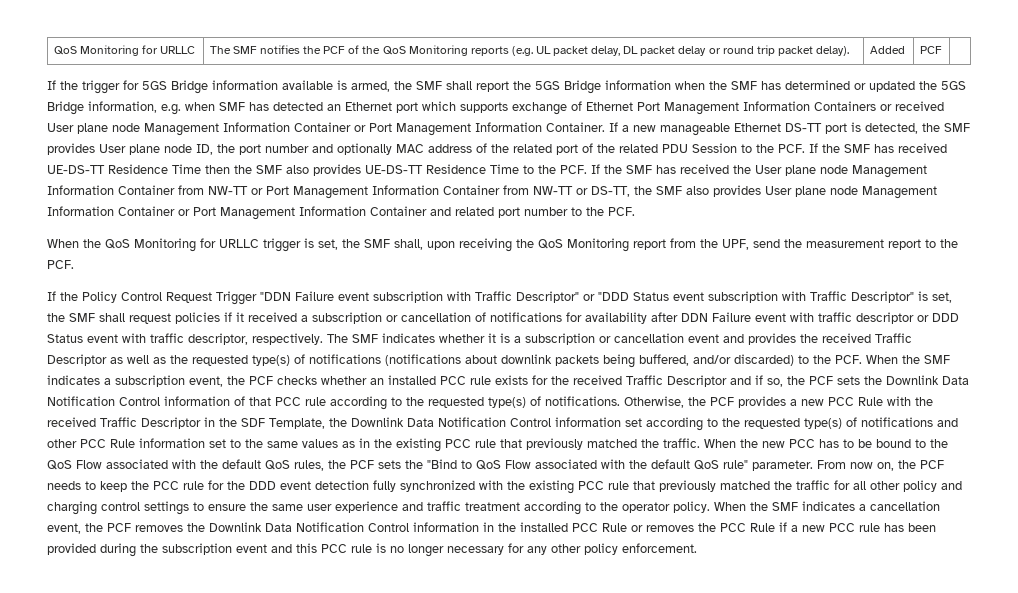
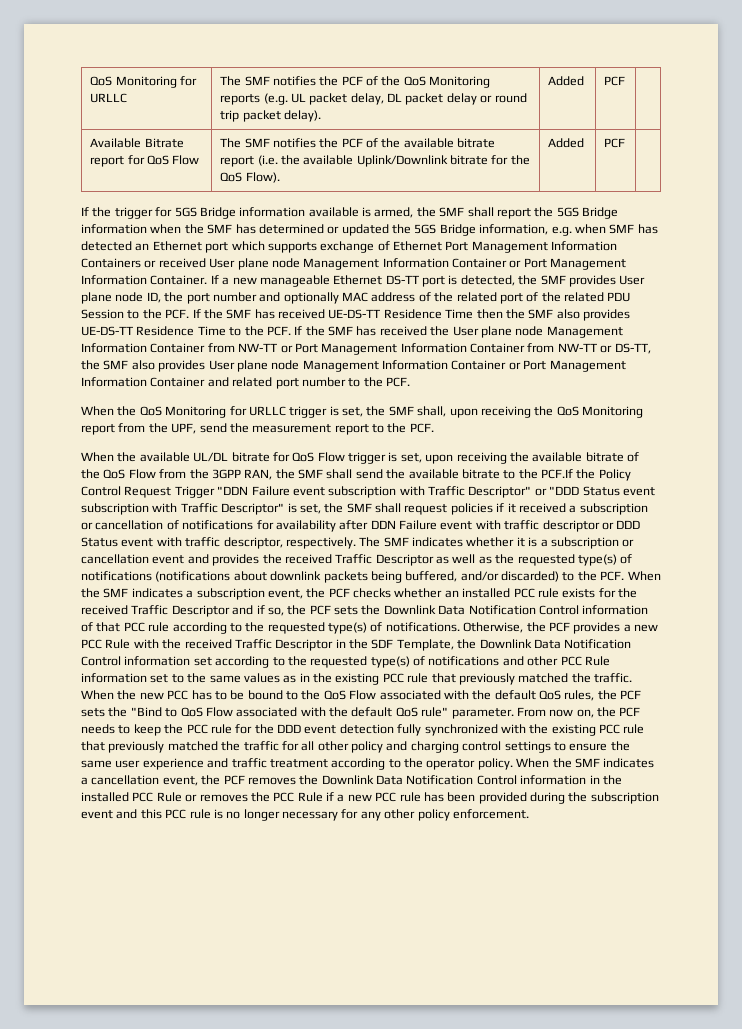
+ Available Bitrate report for QoS Flow | The SMF notifies the PCF of the available bitrate report (i.e. the available Uplink/Downlink bitrate for the QoS Flow). | Added | PCF |
- If the Policy Control Request Trigger "DDN Failure event subscription with Traffic Descriptor" or "DDD Status event subscription with Traffic Descriptor" is set, the SMF shall request policies if it received a subscription or cancellation of notifications for availability after DDN Failure event with traffic descriptor or DDD Status event with traffic descriptor, respectively.
+ When the available UL/DL bitrate for QoS Flow trigger is set, upon receiving the available bitrate of the QoS Flow from the 3GPP RAN, the SMF shall send the available bitrate to the PCF.If the Policy Control Request Trigger "DDN Failure event subscription with Traffic Descriptor" or "DDD Status event subscription with Traffic Descriptor" is set, the SMF shall request policies if it received a subscription or cancellation of notifications for availability after DDN Failure event with traffic descriptor or DDD Status event with traffic descriptor, respectively.

